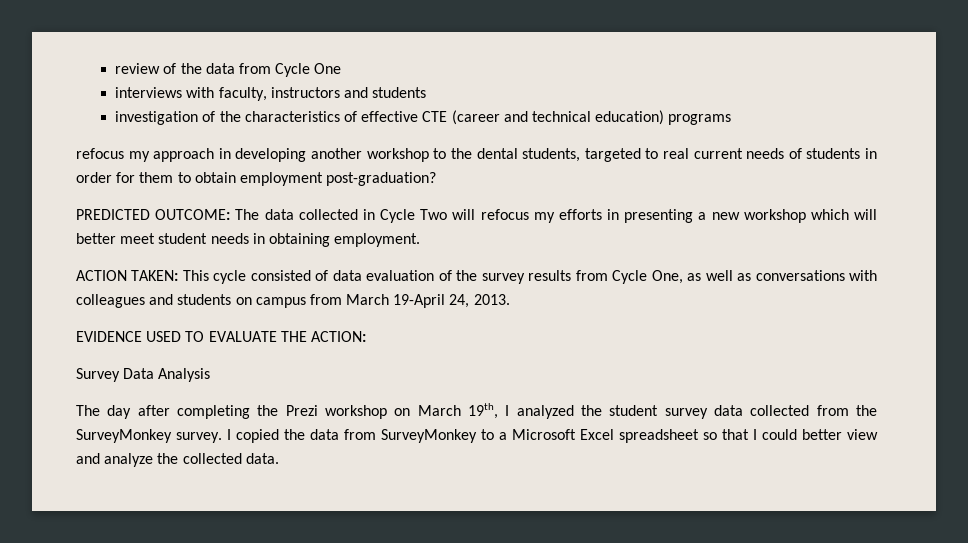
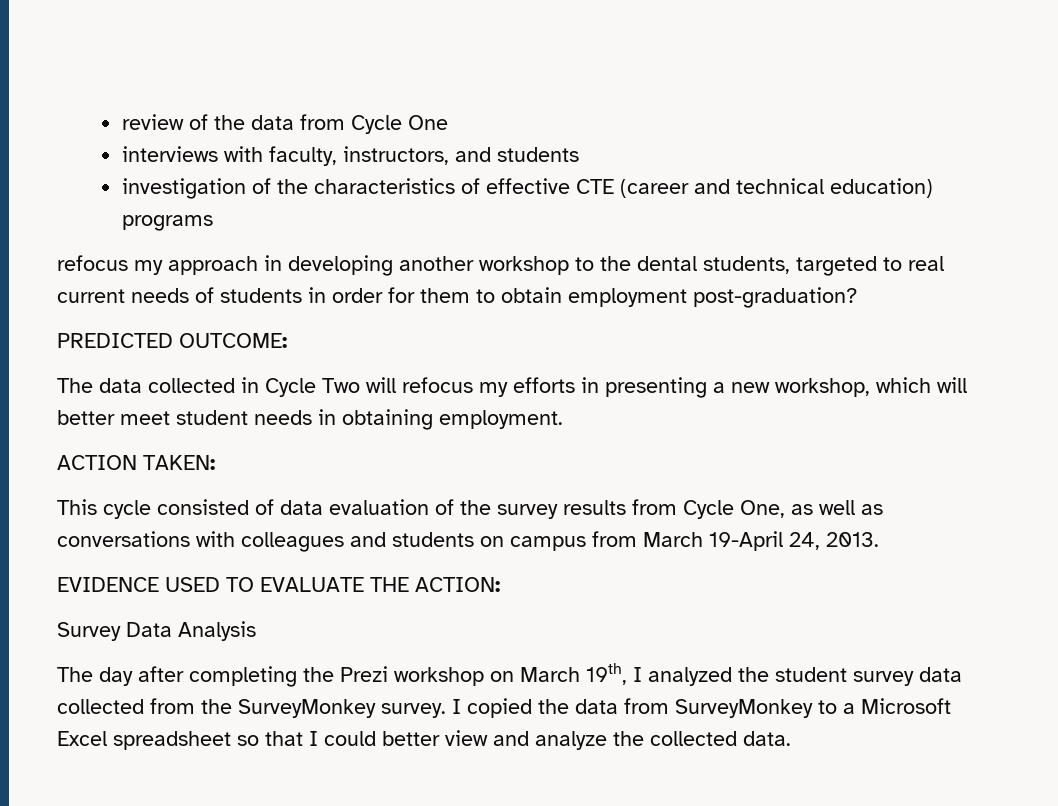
- interviews with faculty, instructors and students
+ interviews with faculty, instructors, and students
- PREDICTED OUTCOME: The data collected in Cycle Two will refocus my efforts in presenting a new workshop which will better meet student needs in obtaining employment.
+ PREDICTED OUTCOME:
+ The data collected in Cycle Two will refocus my efforts in presenting a new workshop, which will better meet student needs in obtaining employment.
- ACTION TAKEN: This cycle consisted of data evaluation of the survey results from Cycle One, as well as conversations with colleagues and students on campus from March 19-April 24, 2013.
+ ACTION TAKEN:
+ This cycle consisted of data evaluation of the survey results from Cycle One, as well as conversations with colleagues and students on campus from March 19-April 24, 2013.

